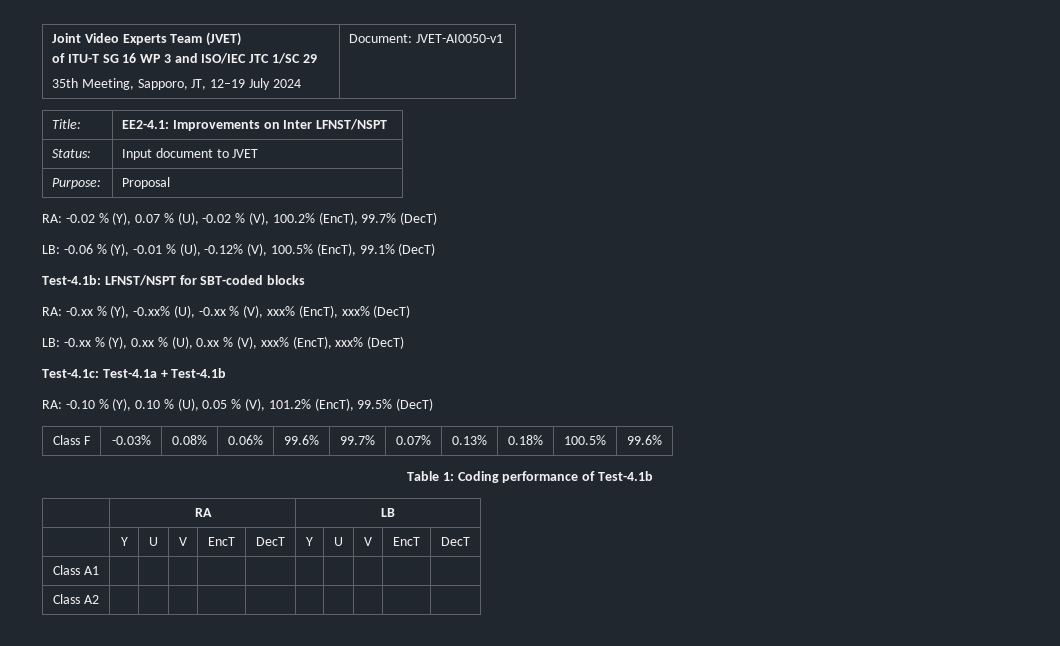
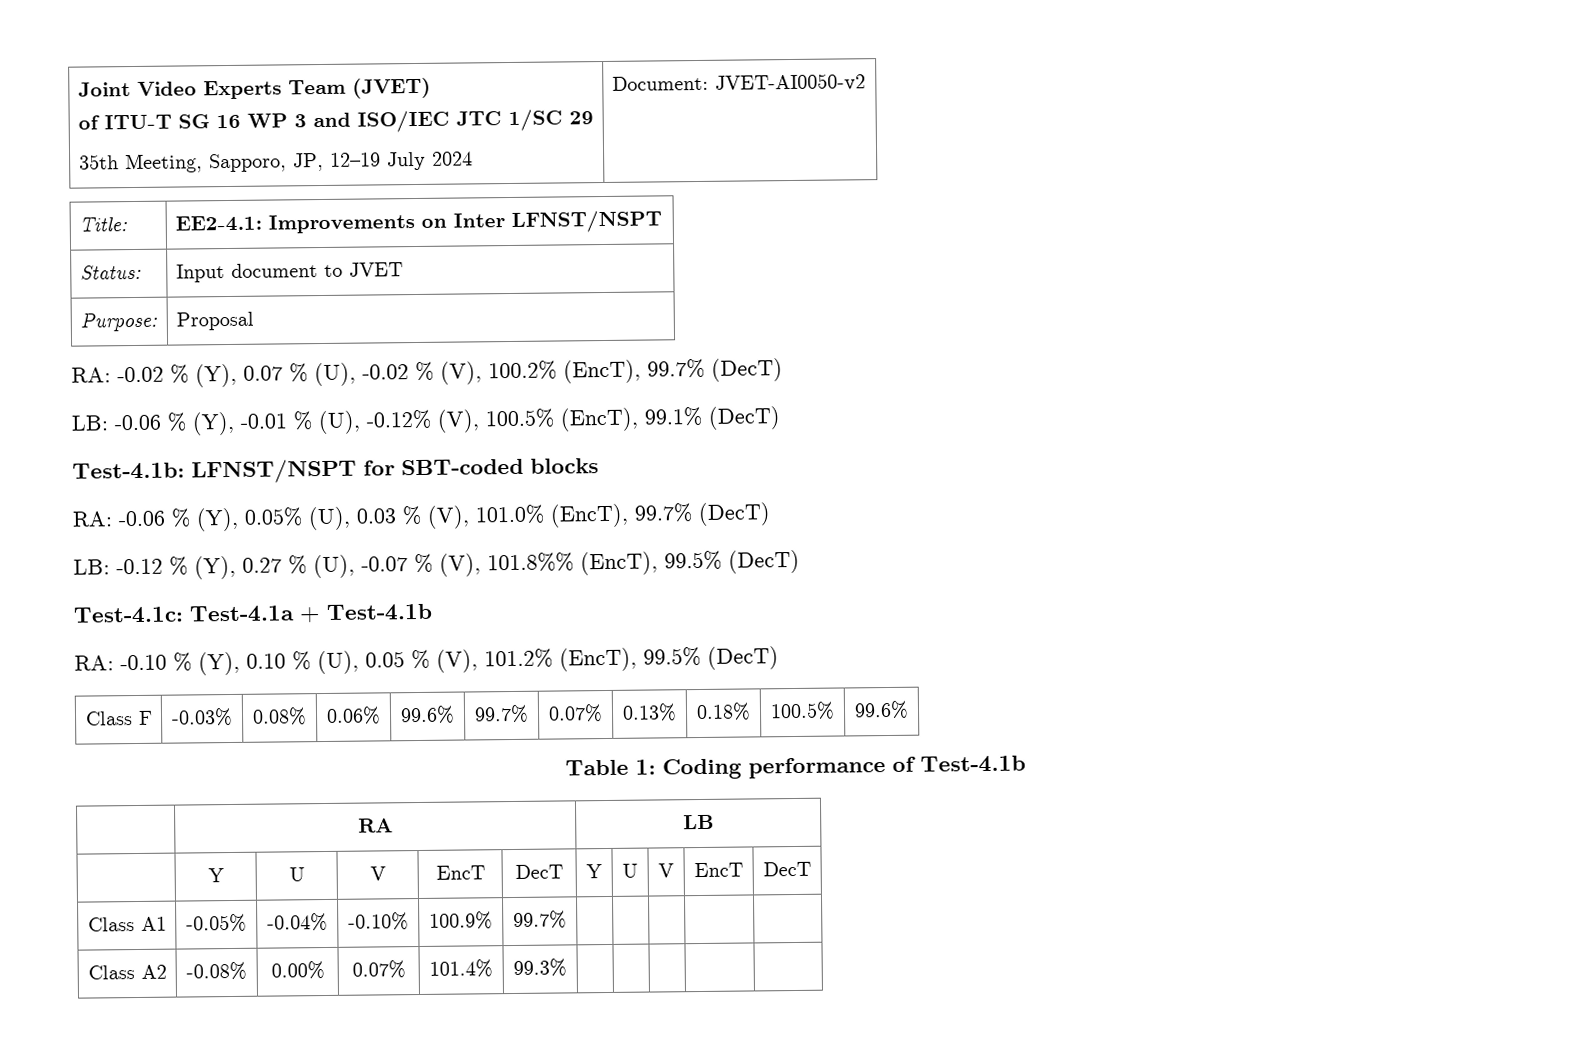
  Joint Video Experts Team (JVET)
  of ITU-T SG 16 WP 3 and ISO/IEC JTC 1/SC 29
- 35th Meeting, Sapporo, JT, 12–19 July 2024 | Document: JVET-AI0050-v1
+ 35th Meeting, Sapporo, JP, 12–19 July 2024 | Document: JVET-AI0050-v2
- RA: -0.xx % (Y), -0.xx% (U), -0.xx % (V), xxx% (EncT), xxx% (DecT)
- LB: -0.xx % (Y), 0.xx % (U), 0.xx % (V), xxx% (EncT), xxx% (DecT)
+ RA: -0.06 % (Y), 0.05% (U), 0.03 % (V), 101.0% (EncT), 99.7% (DecT)
+ LB: -0.12 % (Y), 0.27 % (U), -0.07 % (V), 101.8%% (EncT), 99.5% (DecT)
- Class A1 | | | | | | | | | |
- Class A2 | | | | | | | | | |
+ Class A1 | -0.05% | -0.04% | -0.10% | 100.9% | 99.7% | | | | |
+ Class A2 | -0.08% | 0.00% | 0.07% | 101.4% | 99.3% | | | | |

